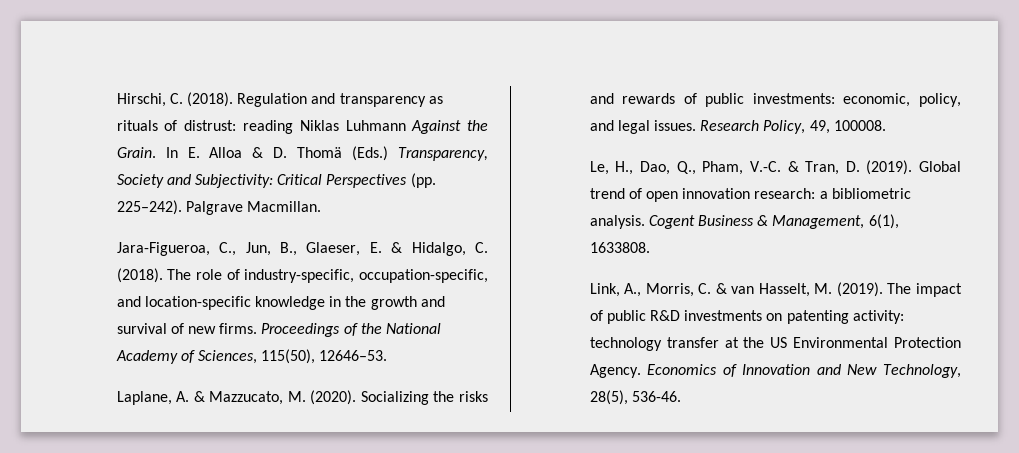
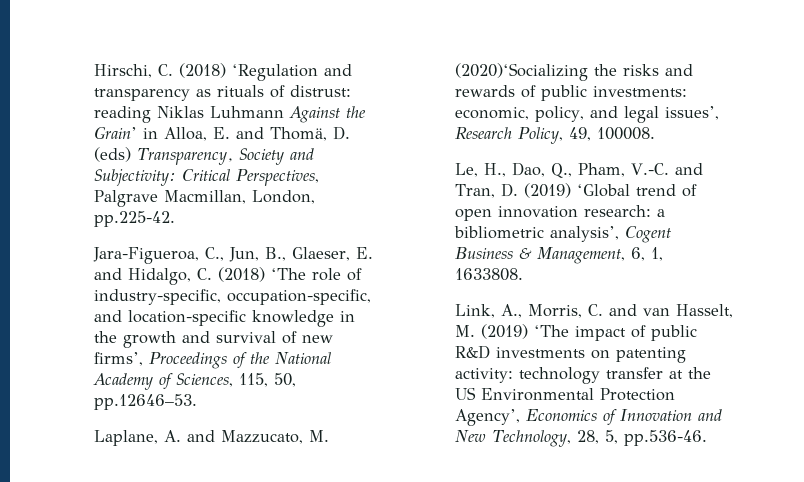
- Hirschi, C. (2018). Regulation and transparency as rituals of distrust: reading Niklas Luhmann Against the Grain. In E. Alloa & D. Thomä (Eds.) Transparency, Society and Subjectivity: Critical Perspectives (pp. 225–242). Palgrave Macmillan.
+ Hirschi, C. (2018) ‘Regulation and transparency as rituals of distrust: reading Niklas Luhmann Against the Grain’ in Alloa, E. and Thomä, D. (eds) Transparency, Society and Subjectivity: Critical Perspectives, Palgrave Macmillan, London, pp.225-42.
- Jara-Figueroa, C., Jun, B., Glaeser, E. & Hidalgo, C. (2018). The role of industry-specific, occupation-specific, and location-specific knowledge in the growth and survival of new firms. Proceedings of the National Academy of Sciences, 115(50), 12646–53.
+ Jara-Figueroa, C., Jun, B., Glaeser, E. and Hidalgo, C. (2018) ‘The role of industry-specific, occupation-specific, and location-specific knowledge in the growth and survival of new firms’, Proceedings of the National Academy of Sciences, 115, 50, pp.12646–53.
- Laplane, A. & Mazzucato, M. (2020). Socializing the risks and rewards of public investments: economic, policy, and legal issues. Research Policy, 49, 100008.
+ Laplane, A. and Mazzucato, M. (2020)‘Socializing the risks and rewards of public investments: economic, policy, and legal issues’, Research Policy, 49, 100008.
- Le, H., Dao, Q., Pham, V.-C. & Tran, D. (2019). Global trend of open innovation research: a bibliometric analysis. Cogent Business & Management, 6(1), 1633808.
+ Le, H., Dao, Q., Pham, V.-C. and Tran, D. (2019) ‘Global trend of open innovation research: a bibliometric analysis’, Cogent Business & Management, 6, 1, 1633808.
- Link, A., Morris, C. & van Hasselt, M. (2019). The impact of public R&D investments on patenting activity: technology transfer at the US Environmental Protection Agency. Economics of Innovation and New Technology, 28(5), 536-46.
+ Link, A., Morris, C. and van Hasselt, M. (2019) ‘The impact of public R&D investments on patenting activity: technology transfer at the US Environmental Protection Agency’, Economics of Innovation and New Technology, 28, 5, pp.536-46.

